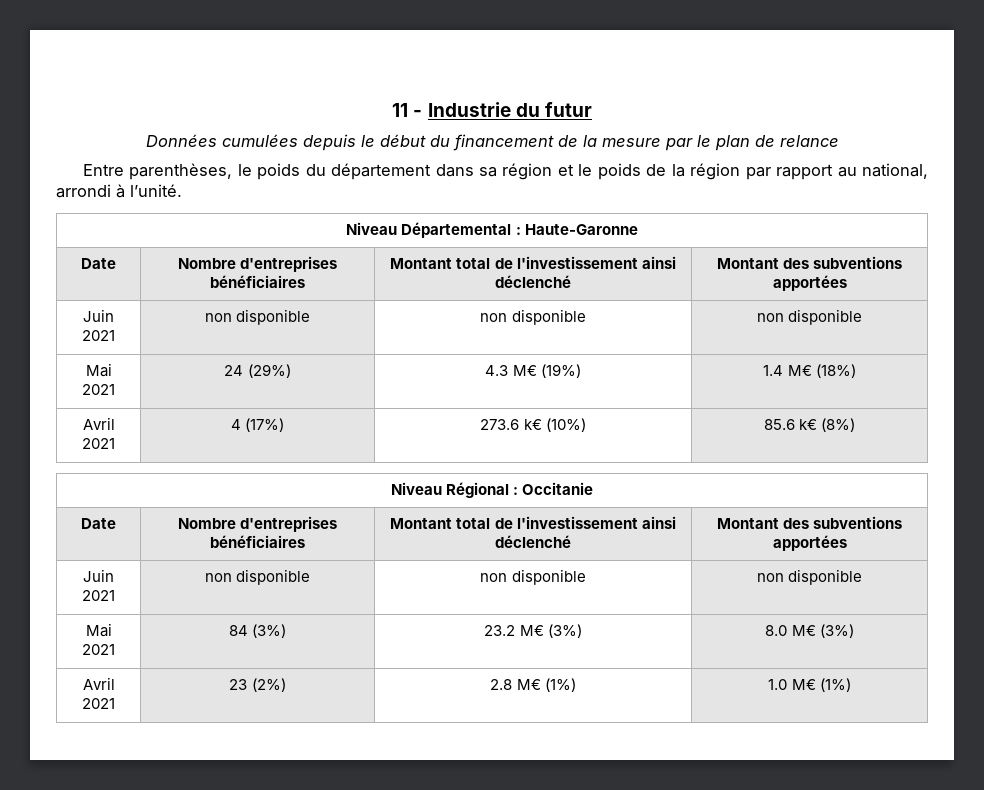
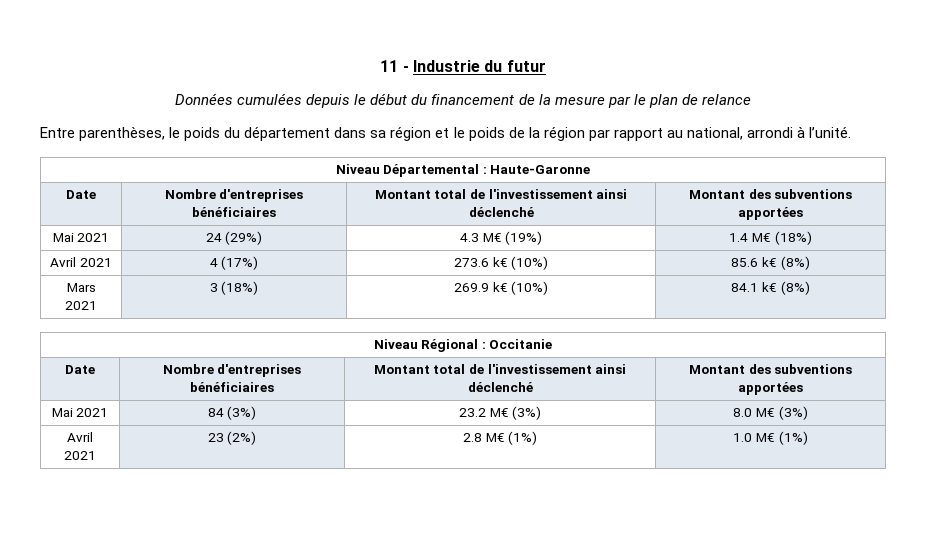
  Niveau Départemental : Haute-Garonne
  Date | Nombre d'entreprises bénéficiaires | Montant total de l'investissement ainsi déclenché | Montant des subventions apportées
- Juin 2021 | non disponible | non disponible | non disponible
+ Mars 2021 | 3 (18%) | 269.9 k€ (10%) | 84.1 k€ (8%)
  Niveau Régional : Occitanie
  Date | Nombre d'entreprises bénéficiaires | Montant total de l'investissement ainsi déclenché | Montant des subventions apportées
- Juin 2021 | non disponible | non disponible | non disponible

